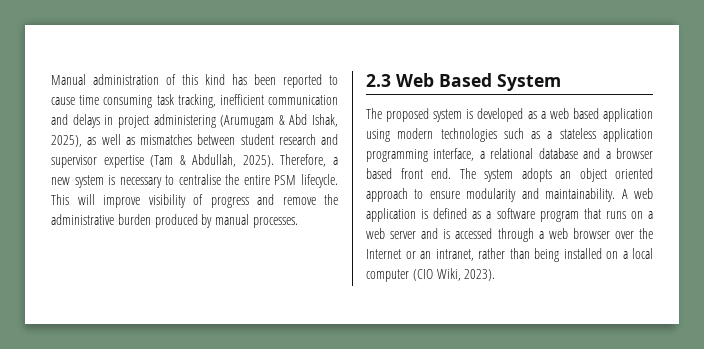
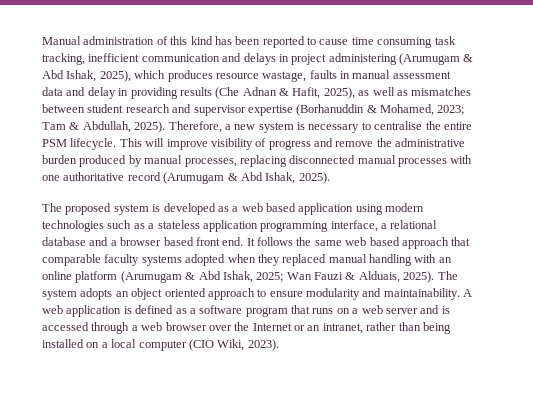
- Manual administration of this kind has been reported to cause time consuming task tracking, inefficient communication and delays in project administering (Arumugam & Abd Ishak, 2025), as well as mismatches between student research and supervisor expertise (Tam & Abdullah, 2025).
+ Manual administration of this kind has been reported to cause time consuming task tracking, inefficient communication and delays in project administering (Arumugam & Abd Ishak, 2025), which produces resource wastage, faults in manual assessment data and delay in providing results (Che Adnan & Hafit, 2025), as well as mismatches between student research and supervisor expertise (Borhanuddin & Mohamed, 2023; Tam & Abdullah, 2025).
- This will improve visibility of progress and remove the administrative burden produced by manual processes.
- 2.3 Web Based System
+ This will improve visibility of progress and remove the administrative burden produced by manual processes, replacing disconnected manual processes with one authoritative record (Arumugam & Abd Ishak, 2025).
+ It follows the same web based approach that comparable faculty systems adopted when they replaced manual handling with an online platform (Arumugam & Abd Ishak, 2025; Wan Fauzi & Alduais, 2025).

